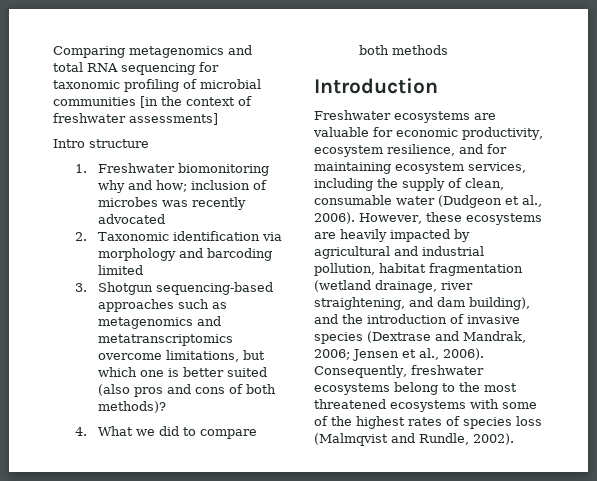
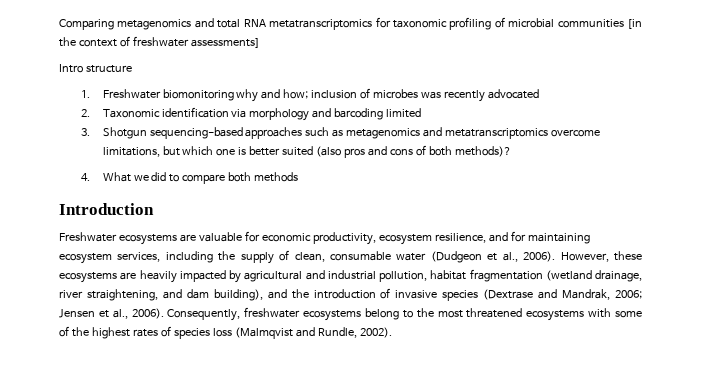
- Comparing metagenomics and total RNA sequencing for taxonomic profiling of microbial communities [in the context of freshwater assessments]
+ Comparing metagenomics and total RNA metatranscriptomics for taxonomic profiling of microbial communities [in the context of freshwater assessments]

